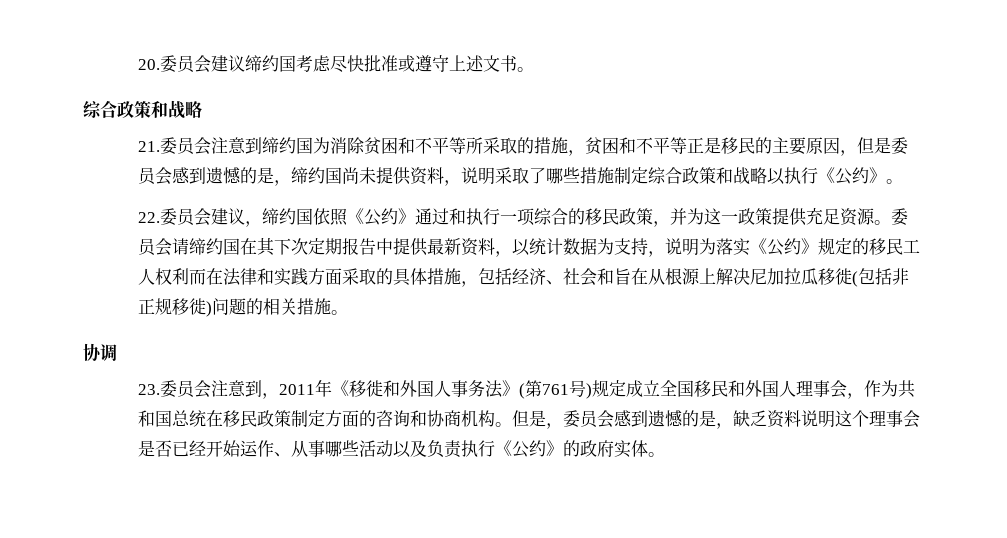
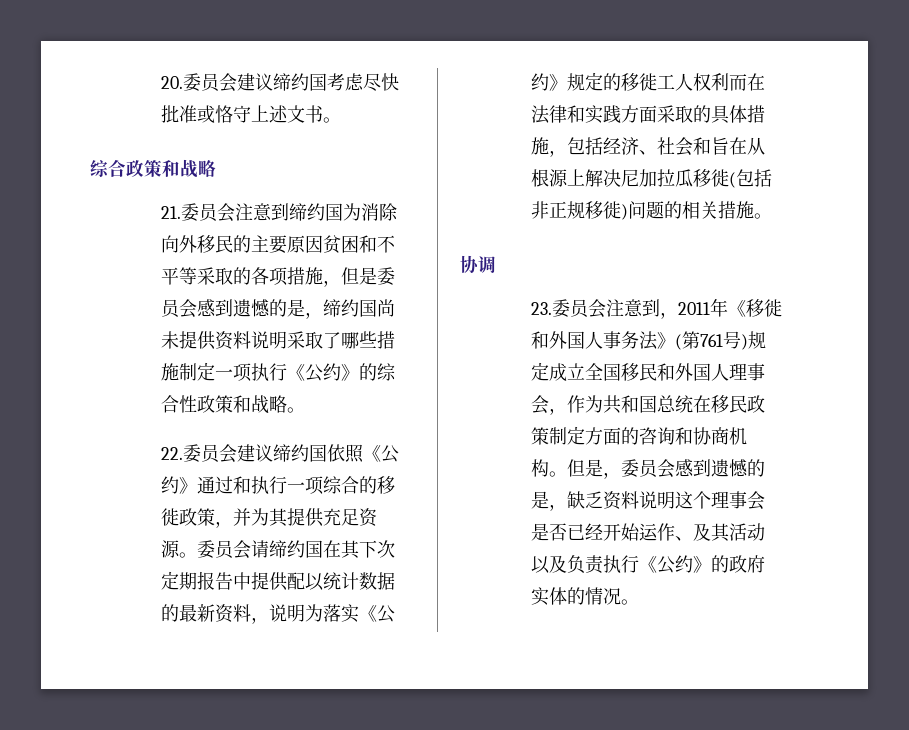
- 20.委员会建议缔约国考虑尽快批准或遵守上述文书。
+ 20.委员会建议缔约国考虑尽快批准或恪守上述文书。
- 21.委员会注意到缔约国为消除贫困和不平等所采取的措施，贫困和不平等正是移民的主要原因，但是委员会感到遗憾的是，缔约国尚未提供资料，说明采取了哪些措施制定综合政策和战略以执行《公约》。
+ 21.委员会注意到缔约国为消除向外移民的主要原因贫困和不平等采取的各项措施，但是委员会感到遗憾的是，缔约国尚未提供资料说明采取了哪些措施制定一项执行《公约》的综合性政策和战略。
- 22.委员会建议，缔约国依照《公约》通过和执行一项综合的移民政策，并为这一政策提供充足资源。
+ 22.委员会建议缔约国依照《公约》通过和执行一项综合的移徙政策，并为其提供充足资源。
- 委员会请缔约国在其下次定期报告中提供最新资料，以统计数据为支持，说明为落实《公约》规定的移民工人权利而在法律和实践方面采取的具体措施，包括经济、社会和旨在从根源上解决尼加拉瓜移徙(包括非正规移徙)问题的相关措施。
+ 委员会请缔约国在其下次定期报告中提供配以统计数据的最新资料，说明为落实《公约》规定的移徙工人权利而在法律和实践方面采取的具体措施，包括经济、社会和旨在从根源上解决尼加拉瓜移徙(包括非正规移徙)问题的相关措施。
- 但是，委员会感到遗憾的是，缺乏资料说明这个理事会是否已经开始运作、从事哪些活动以及负责执行《公约》的政府实体。
+ 但是，委员会感到遗憾的是，缺乏资料说明这个理事会是否已经开始运作、及其活动以及负责执行《公约》的政府实体的情况。

